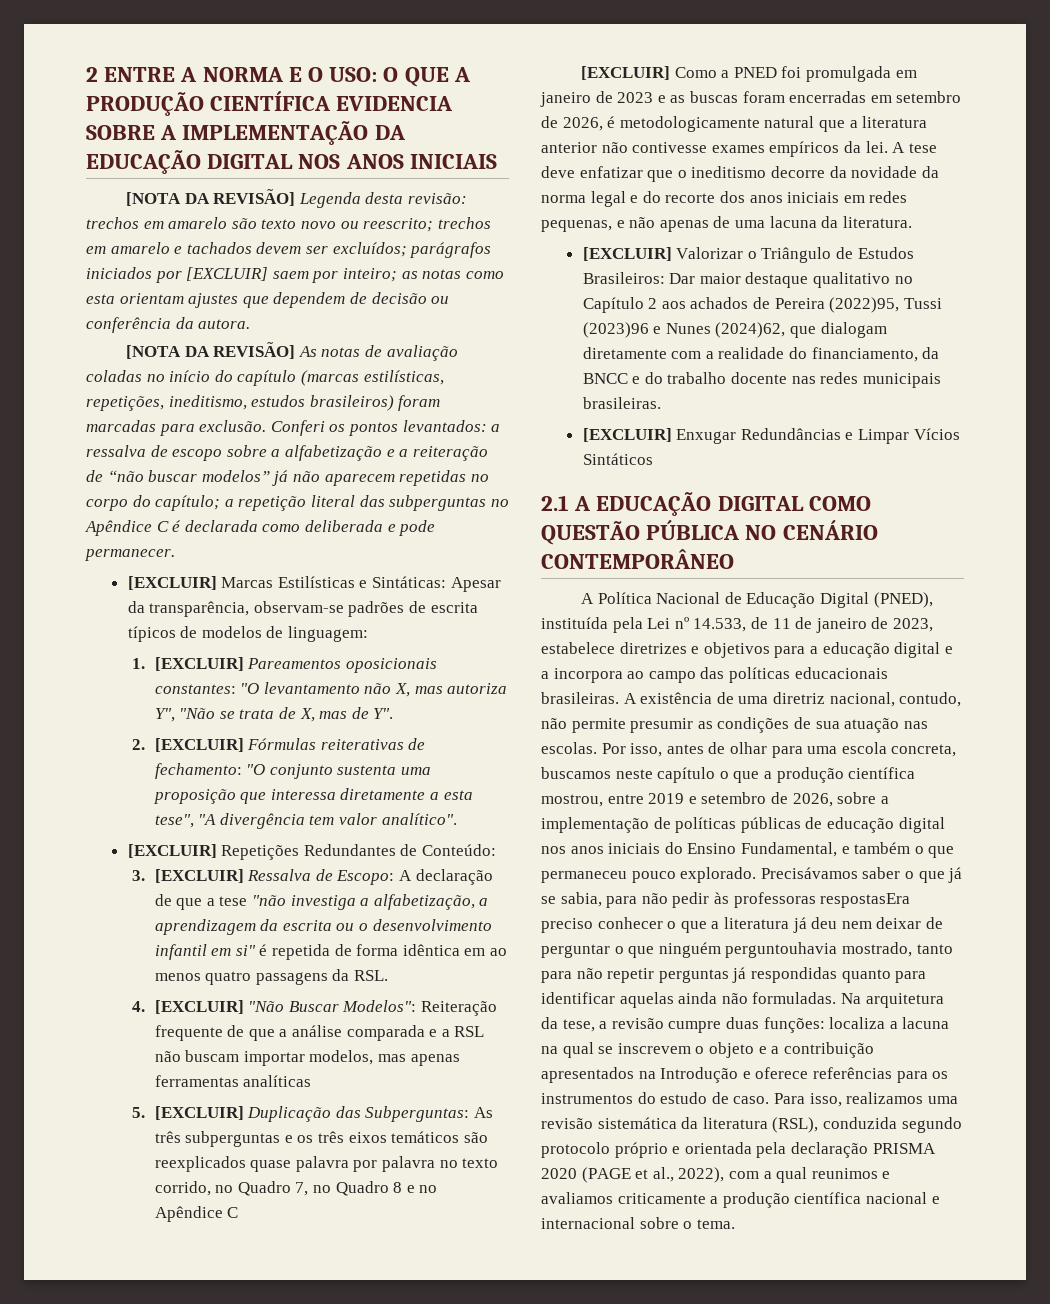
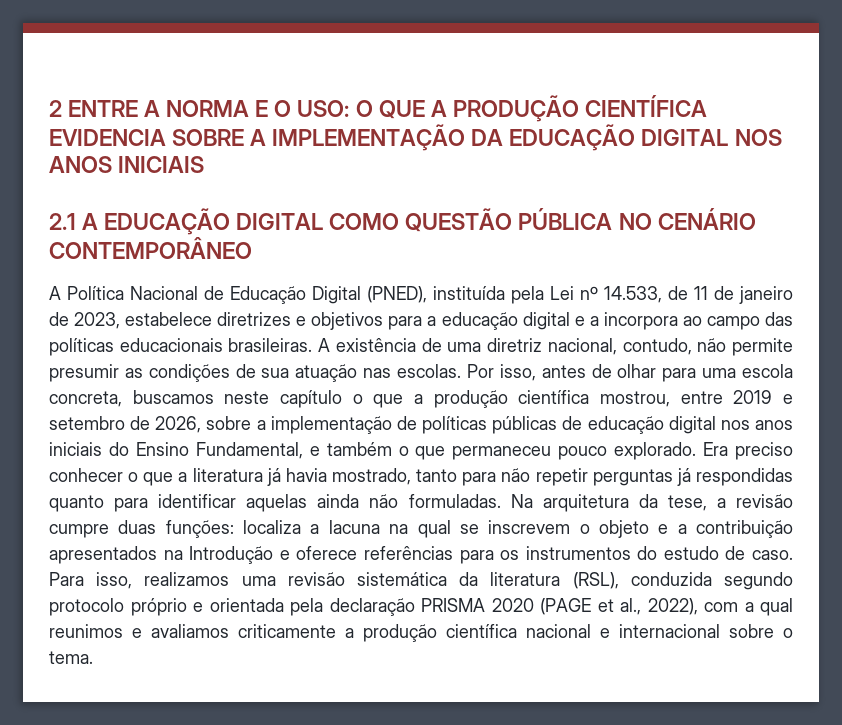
- [NOTA DA REVISÃO] Legenda desta revisão: trechos em amarelo são texto novo ou reescrito; trechos em amarelo e tachados devem ser excluídos; parágrafos iniciados por [EXCLUIR] saem por inteiro; as notas como esta orientam ajustes que dependem de decisão ou conferência da autora.
- [NOTA DA REVISÃO] As notas de avaliação coladas no início do capítulo (marcas estilísticas, repetições, ineditismo, estudos brasileiros) foram marcadas para exclusão. Conferi os pontos levantados: a ressalva de escopo sobre a alfabetização e a reiteração de “não buscar modelos” já não aparecem repetidas no corpo do capítulo; a repetição literal das subperguntas no Apêndice C é declarada como deliberada e pode permanecer.
- [EXCLUIR] Marcas Estilísticas e Sintáticas: Apesar da transparência, observam-se padrões de escrita típicos de modelos de linguagem:
- 1. [EXCLUIR] Pareamentos oposicionais constantes: "O levantamento não X, mas autoriza Y", "Não se trata de X, mas de Y".
- 2. [EXCLUIR] Fórmulas reiterativas de fechamento: "O conjunto sustenta uma proposição que interessa diretamente a esta tese", "A divergência tem valor analítico".
- [EXCLUIR] Repetições Redundantes de Conteúdo:
- 3. [EXCLUIR] Ressalva de Escopo: A declaração de que a tese "não investiga a alfabetização, a aprendizagem da escrita ou o desenvolvimento infantil em si" é repetida de forma idêntica em ao menos quatro passagens da RSL.
- 4. [EXCLUIR] "Não Buscar Modelos": Reiteração frequente de que a análise comparada e a RSL não buscam importar modelos, mas apenas ferramentas analíticas
- 5. [EXCLUIR] Duplicação das Subperguntas: As três subperguntas e os três eixos temáticos são reexplicados quase palavra por palavra no texto corrido, no Quadro 7, no Quadro 8 e no Apêndice C
- [EXCLUIR] Como a PNED foi promulgada em janeiro de 2023 e as buscas foram encerradas em setembro de 2026, é metodologicamente natural que a literatura anterior não contivesse exames empíricos da lei. A tese deve enfatizar que o ineditismo decorre da novidade da norma legal e do recorte dos anos iniciais em redes pequenas, e não apenas de uma lacuna da literatura.
- [EXCLUIR] Valorizar o Triângulo de Estudos Brasileiros: Dar maior destaque qualitativo no Capítulo 2 aos achados de Pereira (2022)95, Tussi (2023)96 e Nunes (2024)62, que dialogam diretamente com a realidade do financiamento, da BNCC e do trabalho docente nas redes municipais brasileiras.
- [EXCLUIR] Enxugar Redundâncias e Limpar Vícios Sintáticos
- Precisávamos saber o que já se sabia, para não pedir às professoras respostasEra preciso conhecer o que a literatura já deu nem deixar de perguntar o que ninguém perguntouhavia mostrado, tanto para não repetir perguntas já respondidas quanto para identificar aquelas ainda não formuladas.
+ Era preciso conhecer o que a literatura já havia mostrado, tanto para não repetir perguntas já respondidas quanto para identificar aquelas ainda não formuladas.

